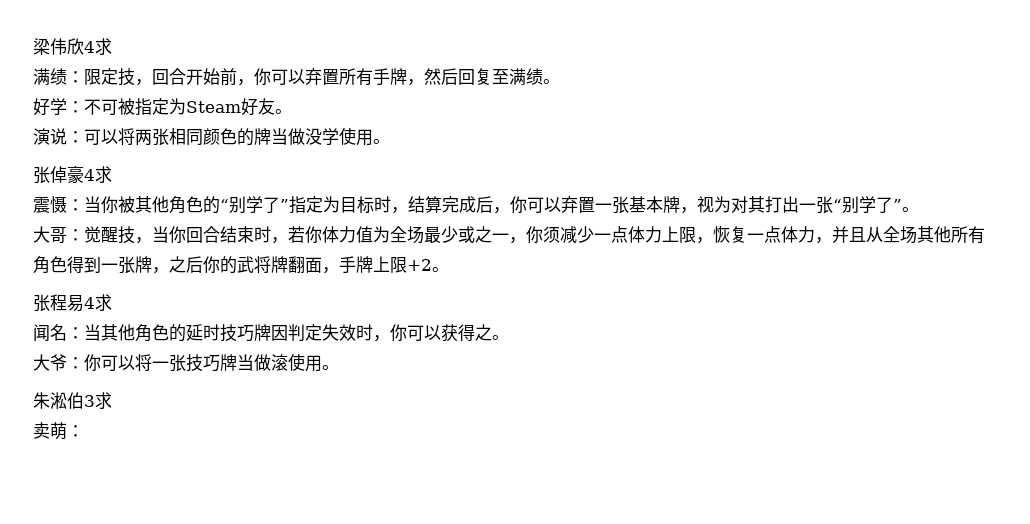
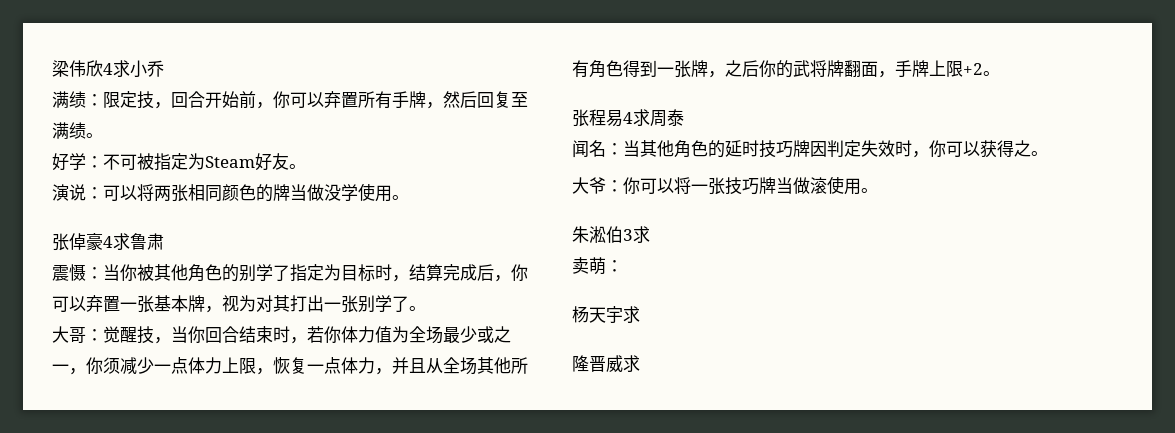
- 梁伟欣4求
+ 梁伟欣4求小乔
- 张倬豪4求
+ 张倬豪4求鲁肃
- 震慑：当你被其他角色的“别学了”指定为目标时，结算完成后，你可以弃置一张基本牌，视为对其打出一张“别学了”。
+ 震慑：当你被其他角色的别学了指定为目标时，结算完成后，你可以弃置一张基本牌，视为对其打出一张别学了。
- 张程易4求
+ 张程易4求周泰
+ 杨天宇求
+ 隆晋威求

